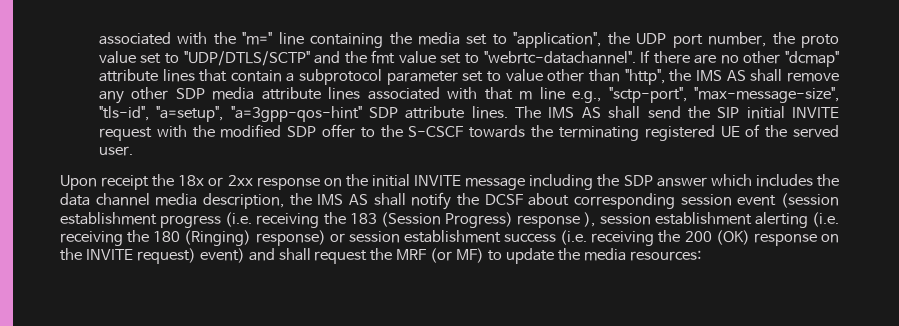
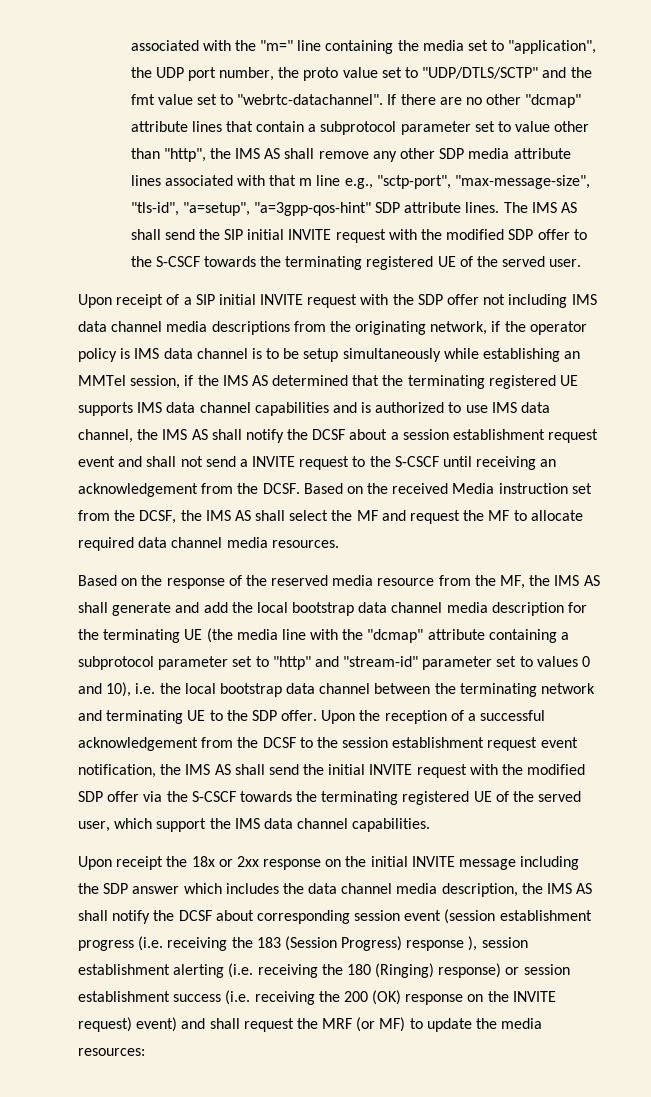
+ Upon receipt of a SIP initial INVITE request with the SDP offer not including IMS data channel media descriptions from the originating network, if the operator policy is IMS data channel is to be setup simultaneously while establishing an MMTel session, if the IMS AS determined that the terminating registered UE supports IMS data channel capabilities and is authorized to use IMS data channel, the IMS AS shall notify the DCSF about a session establishment request event and shall not send a INVITE request to the S-CSCF until receiving an acknowledgement from the DCSF. Based on the received Media instruction set from the DCSF, the IMS AS shall select the MF and request the MF to allocate required data channel media resources.
+ Based on the response of the reserved media resource from the MF, the IMS AS shall generate and add the local bootstrap data channel media description for the terminating UE (the media line with the "dcmap" attribute containing a subprotocol parameter set to "http" and "stream-id" parameter set to values 0 and 10), i.e. the local bootstrap data channel between the terminating network and terminating UE to the SDP offer. Upon the reception of a successful acknowledgement from the DCSF to the session establishment request event notification, the IMS AS shall send the initial INVITE request with the modified SDP offer via the S-CSCF towards the terminating registered UE of the served user, which support the IMS data channel capabilities.

